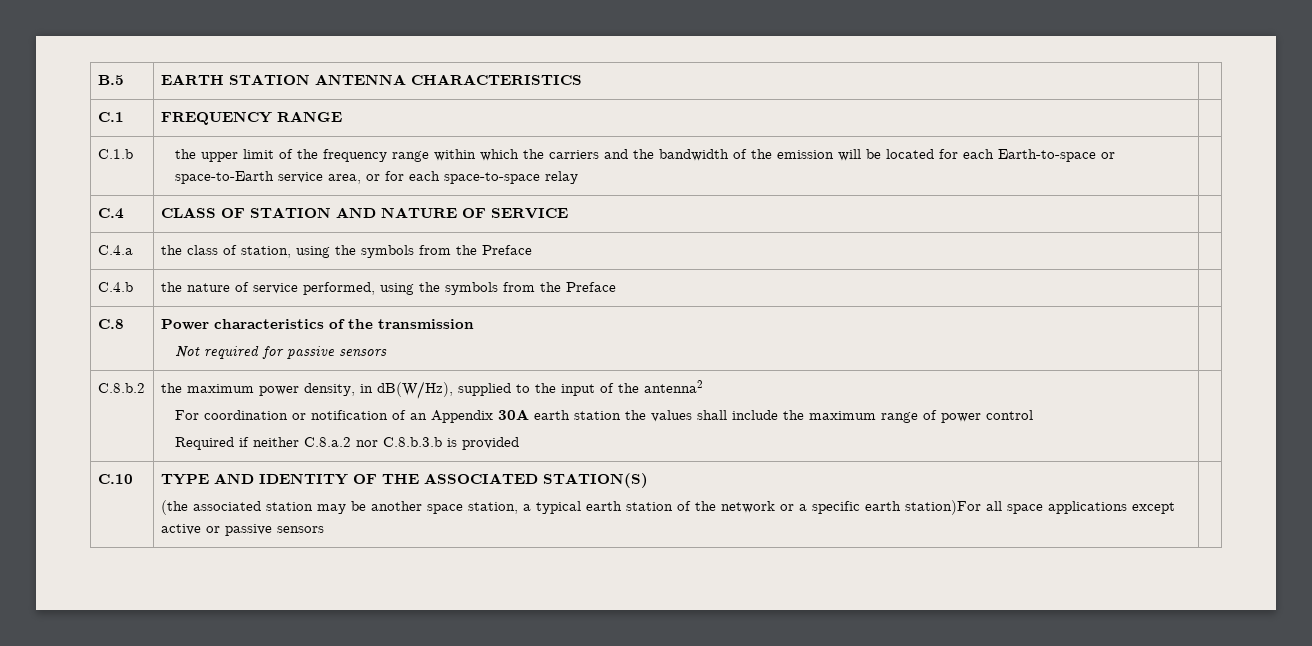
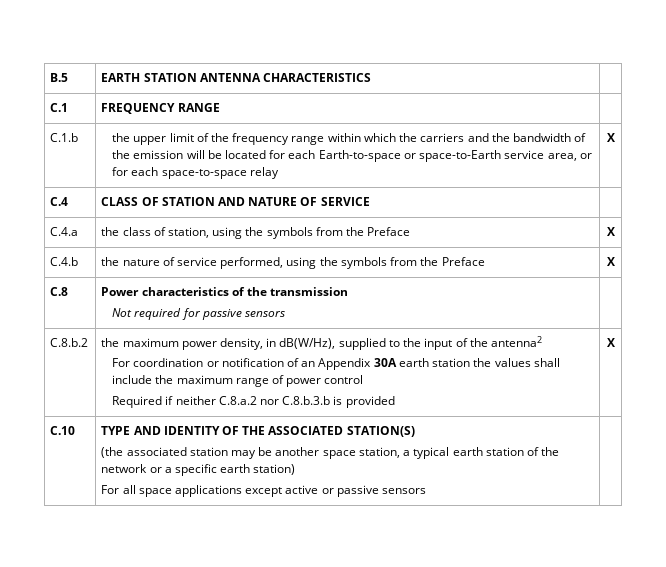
- C.1.b | the upper limit of the frequency range within which the carriers and the bandwidth of the emission will be located for each Earth-to-space or space-to-Earth service area, or for each space-to-space relay |
+ C.1.b | the upper limit of the frequency range within which the carriers and the bandwidth of the emission will be located for each Earth-to-space or space-to-Earth service area, or for each space-to-space relay | X
- C.4.a | the class of station, using the symbols from the Preface |
+ C.4.a | the class of station, using the symbols from the Preface | X
- C.4.b | the nature of service performed, using the symbols from the Preface |
+ C.4.b | the nature of service performed, using the symbols from the Preface | X
- Required if neither C.8.a.2 nor C.8.b.3.b is provided
+ Required if neither C.8.a.2 nor C.8.b.3.b is provided | X
  C.10 | TYPE AND IDENTITY OF THE ASSOCIATED STATION(S)
- (the associated station may be another space station, a typical earth station of the network or a specific earth station)For all space applications except active or passive sensors |
+ (the associated station may be another space station, a typical earth station of the network or a specific earth station)
+ For all space applications except active or passive sensors |

